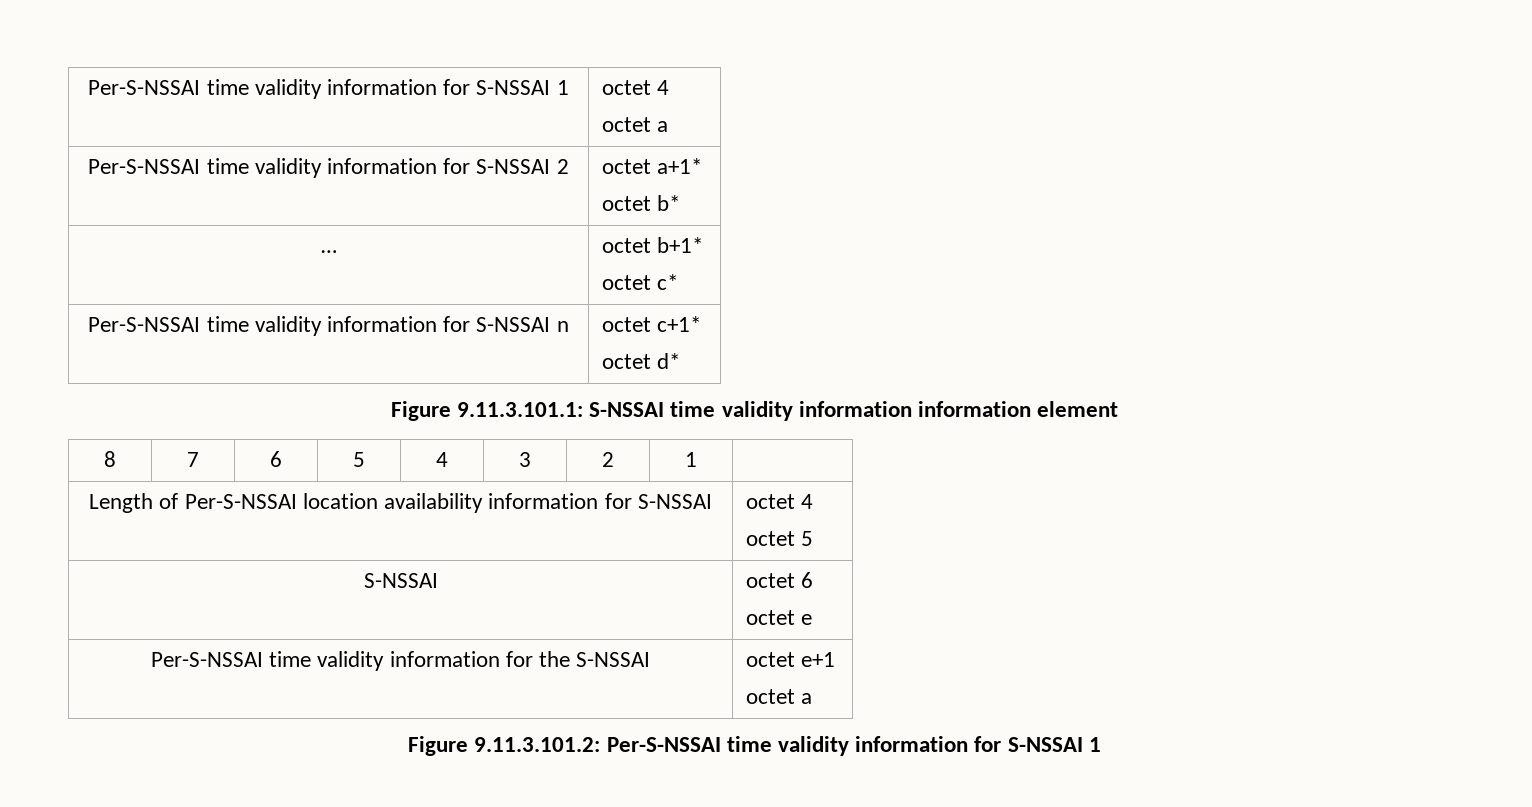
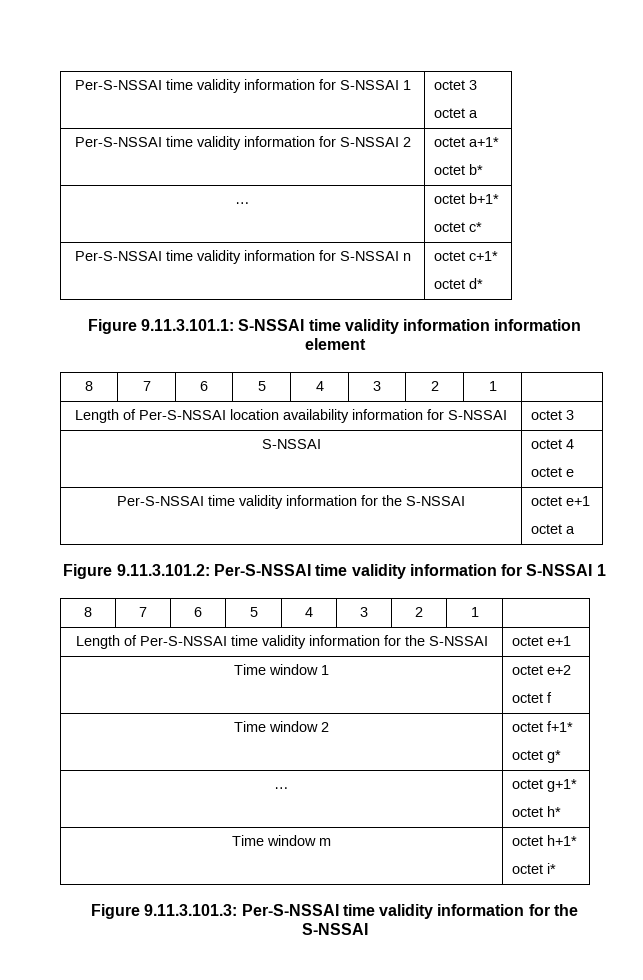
- Per-S-NSSAI time validity information for S-NSSAI 1 | octet 4
+ Per-S-NSSAI time validity information for S-NSSAI 1 | octet 3
- Length of Per-S-NSSAI location availability information for S-NSSAI | octet 4
- octet 5
- S-NSSAI | octet 6
+ Length of Per-S-NSSAI location availability information for S-NSSAI | octet 3
+ S-NSSAI | octet 4
  Figure 9.11.3.101.2: Per-S-NSSAI time validity information for S-NSSAI 1
+ 8 | 7 | 6 | 5 | 4 | 3 | 2 | 1 |
+ Length of Per-S-NSSAI time validity information for the S-NSSAI | octet e+1
+ Time window 1 | octet e+2
+ octet f
+ Time window 2 | octet f+1*
+ octet g*
+ … | octet g+1*
+ octet h*
+ Time window m | octet h+1*
+ octet i*
+ Figure 9.11.3.101.3: Per-S-NSSAI time validity information for the S-NSSAI

